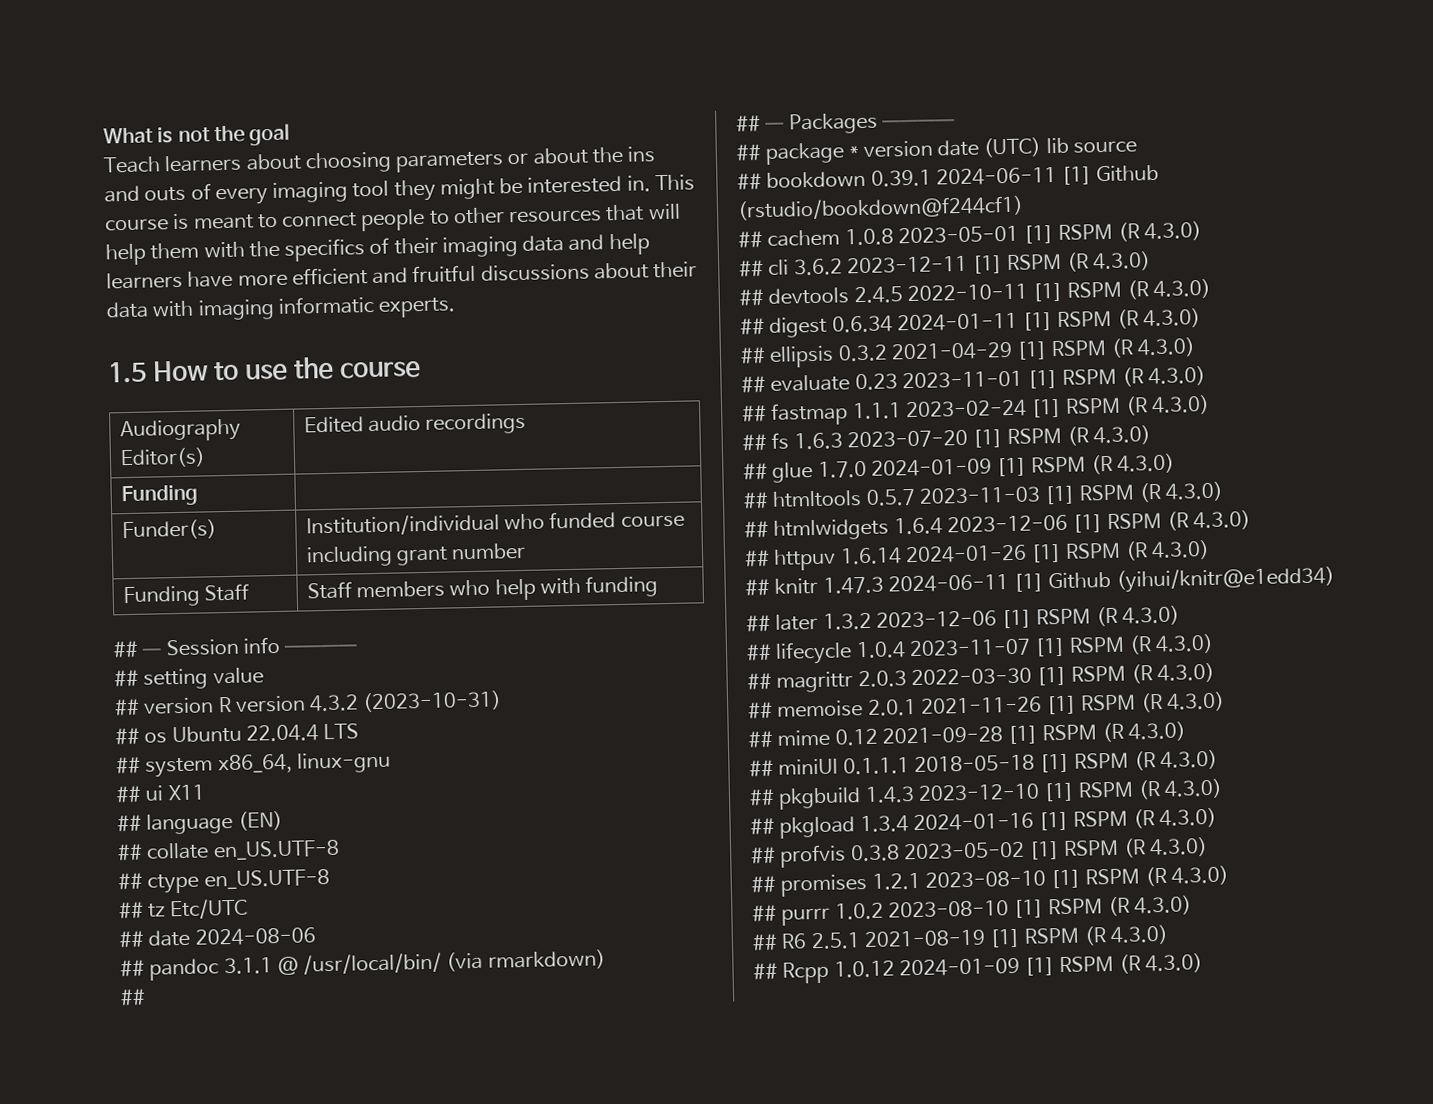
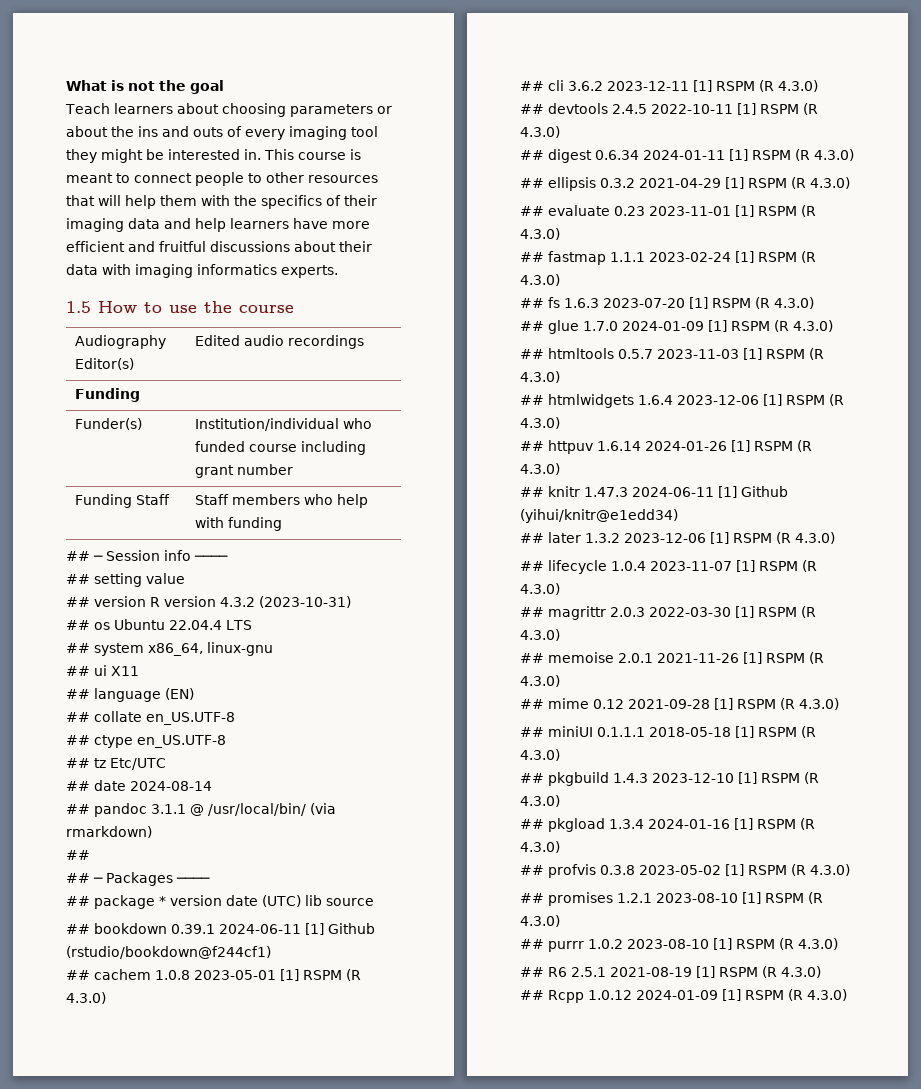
- This course is meant to connect people to other resources that will help them with the specifics of their imaging data and help learners have more efficient and fruitful discussions about their data with imaging informatic experts.
+ This course is meant to connect people to other resources that will help them with the specifics of their imaging data and help learners have more efficient and fruitful discussions about their data with imaging informatics experts.
- ## date 2024-08-06
+ ## date 2024-08-14

